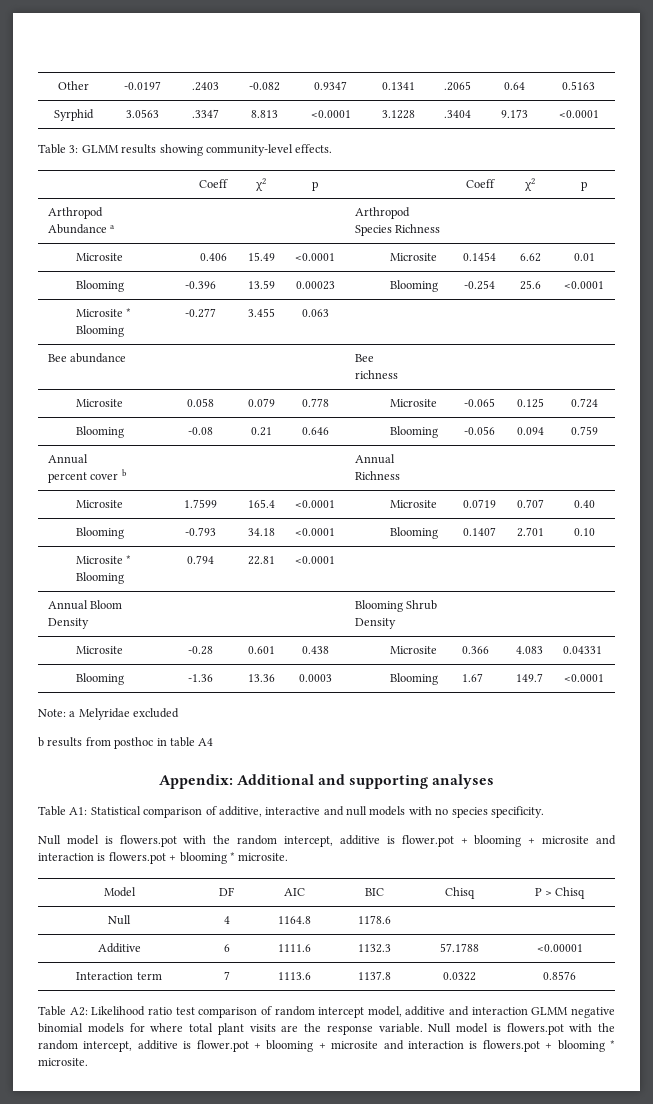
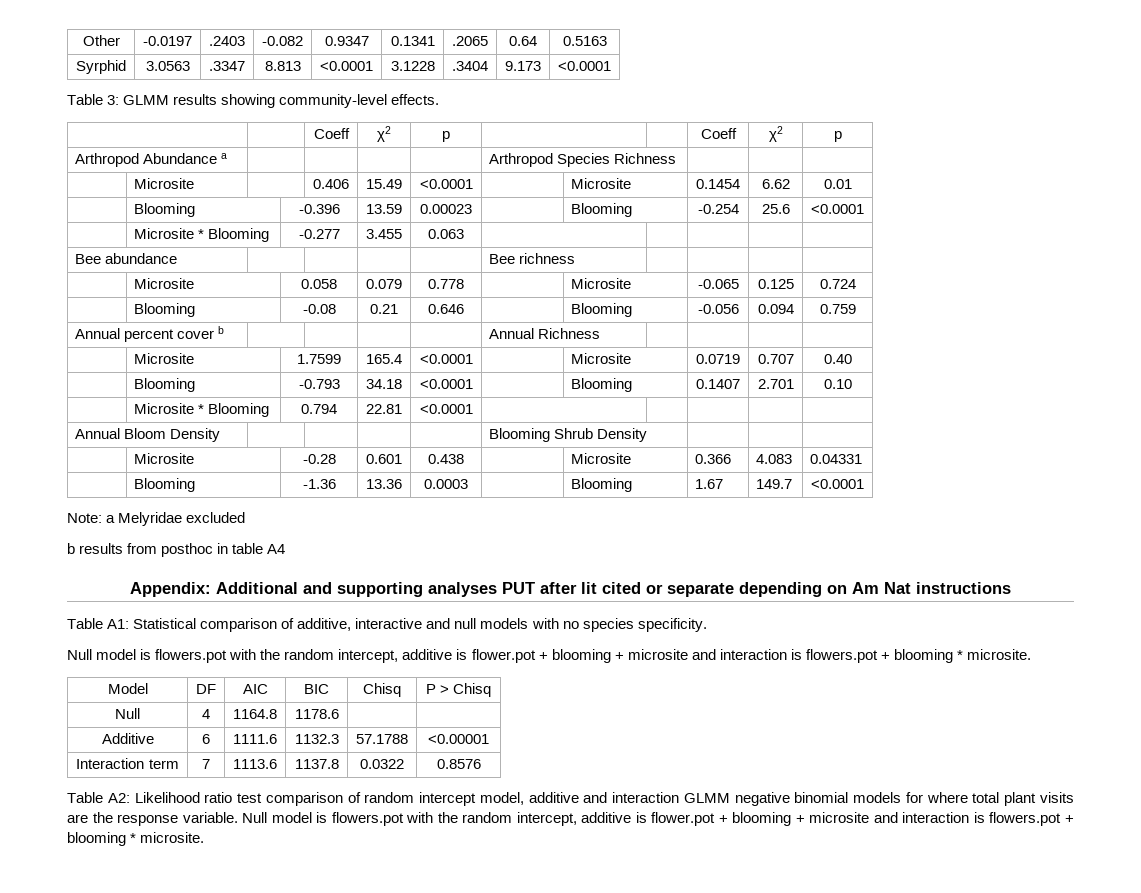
- Appendix: Additional and supporting analyses
+ Appendix: Additional and supporting analyses PUT after lit cited or separate depending on Am Nat instructions

